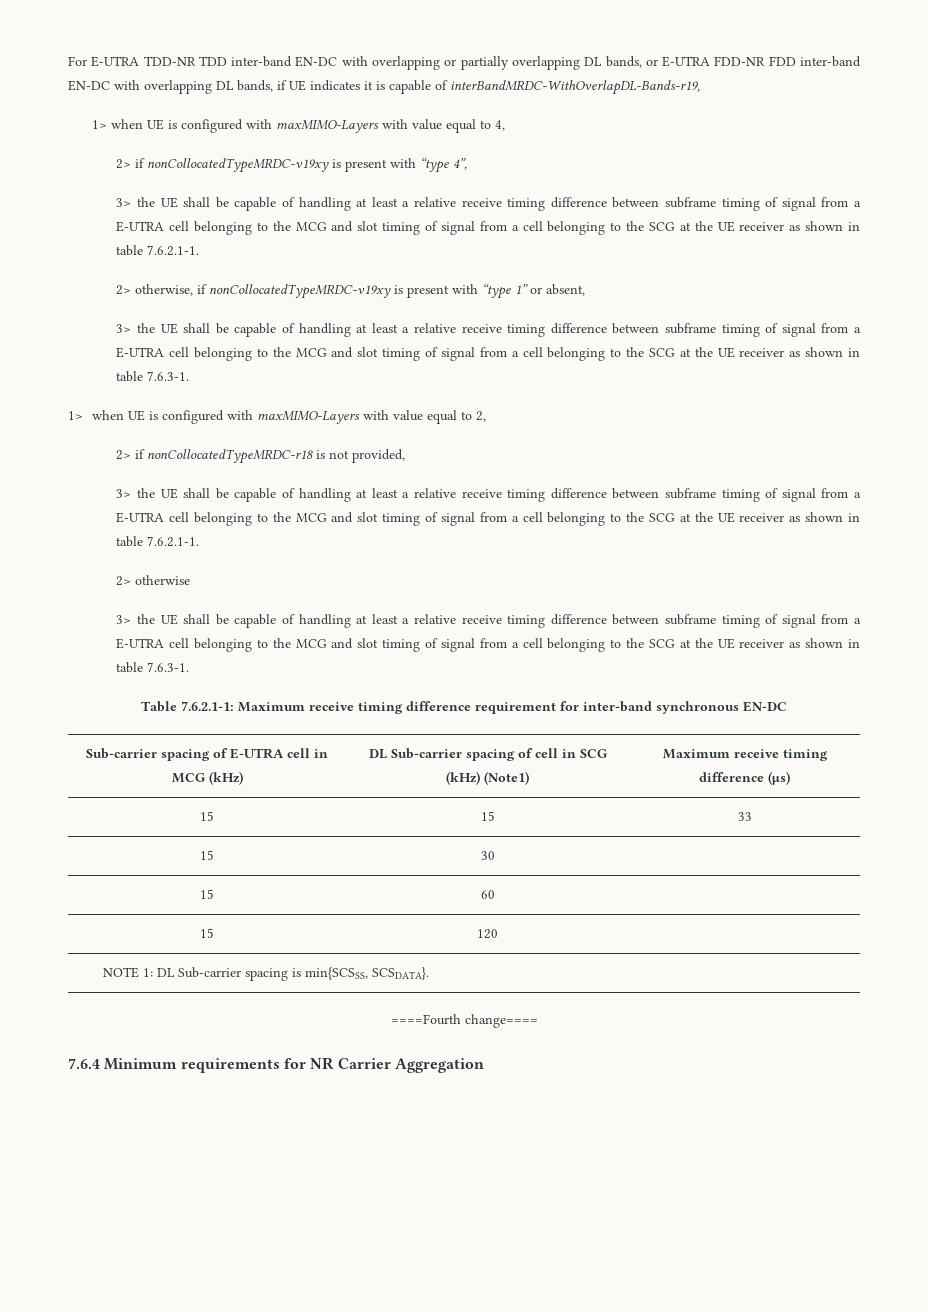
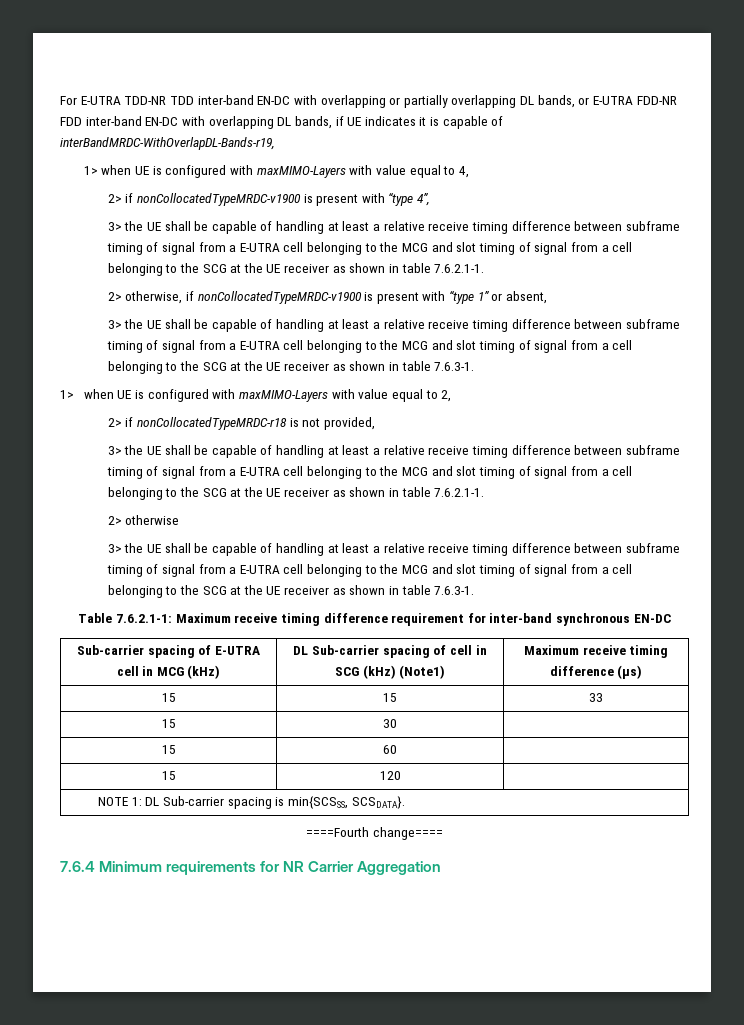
- 2> if nonCollocatedTypeMRDC-v19xy is present with “type 4”,
+ 2> if nonCollocatedTypeMRDC-v1900 is present with “type 4”,
- 2> otherwise, if nonCollocatedTypeMRDC-v19xy is present with “type 1” or absent,
+ 2> otherwise, if nonCollocatedTypeMRDC-v1900 is present with “type 1” or absent,

